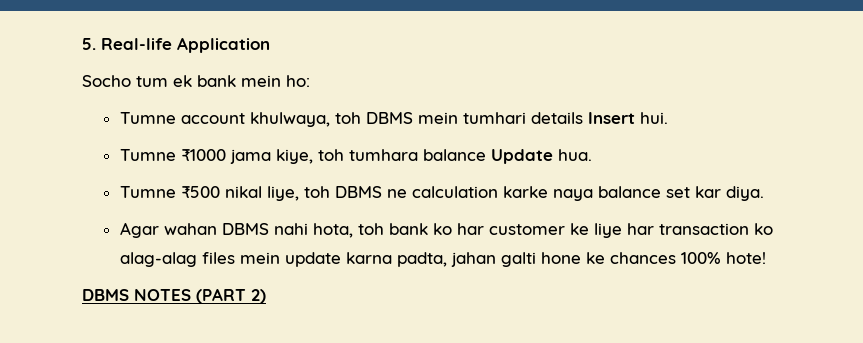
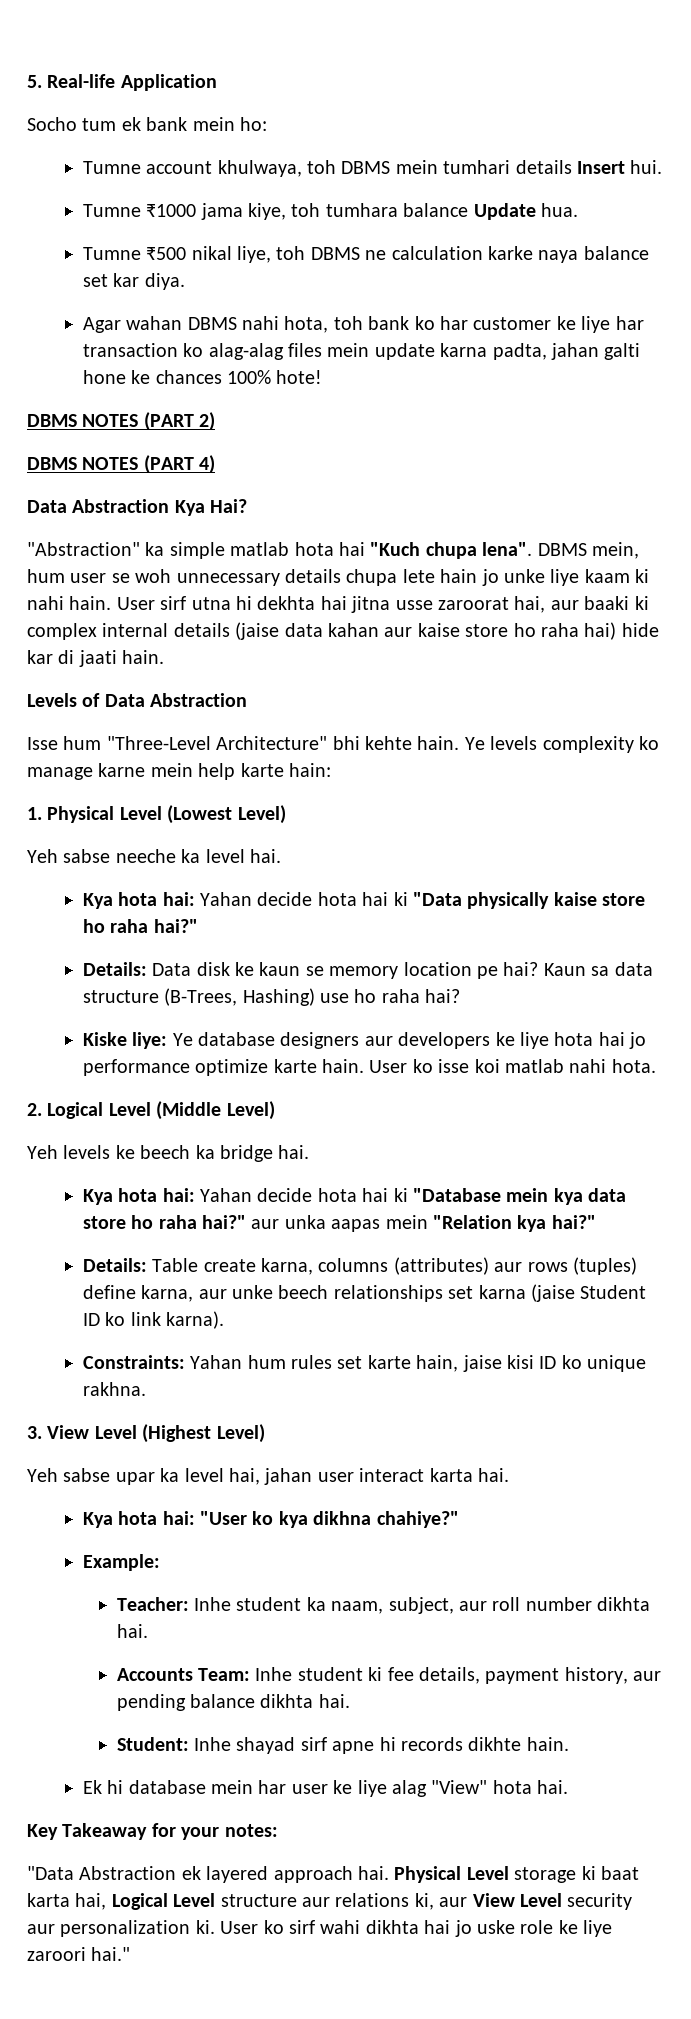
+ DBMS NOTES (PART 4)
+ Data Abstraction Kya Hai?
+ "Abstraction" ka simple matlab hota hai "Kuch chupa lena". DBMS mein, hum user se woh unnecessary details chupa lete hain jo unke liye kaam ki nahi hain. User sirf utna hi dekhta hai jitna usse zaroorat hai, aur baaki ki complex internal details (jaise data kahan aur kaise store ho raha hai) hide kar di jaati hain.
+ Levels of Data Abstraction
+ Isse hum "Three-Level Architecture" bhi kehte hain. Ye levels complexity ko manage karne mein help karte hain:
+ 1. Physical Level (Lowest Level)
+ Yeh sabse neeche ka level hai.
+ Kya hota hai: Yahan decide hota hai ki "Data physically kaise store ho raha hai?"
+ Details: Data disk ke kaun se memory location pe hai? Kaun sa data structure (B-Trees, Hashing) use ho raha hai?
+ Kiske liye: Ye database designers aur developers ke liye hota hai jo performance optimize karte hain. User ko isse koi matlab nahi hota.
+ 2. Logical Level (Middle Level)
+ Yeh levels ke beech ka bridge hai.
+ Kya hota hai: Yahan decide hota hai ki "Database mein kya data store ho raha hai?" aur unka aapas mein "Relation kya hai?"
+ Details: Table create karna, columns (attributes) aur rows (tuples) define karna, aur unke beech relationships set karna (jaise Student ID ko link karna).
+ Constraints: Yahan hum rules set karte hain, jaise kisi ID ko unique rakhna.
+ 3. View Level (Highest Level)
+ Yeh sabse upar ka level hai, jahan user interact karta hai.
+ Kya hota hai: "User ko kya dikhna chahiye?"
+ Example:
+ Teacher: Inhe student ka naam, subject, aur roll number dikhta hai.
+ Accounts Team: Inhe student ki fee details, payment history, aur pending balance dikhta hai.
+ Student: Inhe shayad sirf apne hi records dikhte hain.
+ Ek hi database mein har user ke liye alag "View" hota hai.
+ Key Takeaway for your notes:
+ "Data Abstraction ek layered approach hai. Physical Level storage ki baat karta hai, Logical Level structure aur relations ki, aur View Level security aur personalization ki. User ko sirf wahi dikhta hai jo uske role ke liye zaroori hai."

